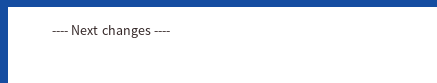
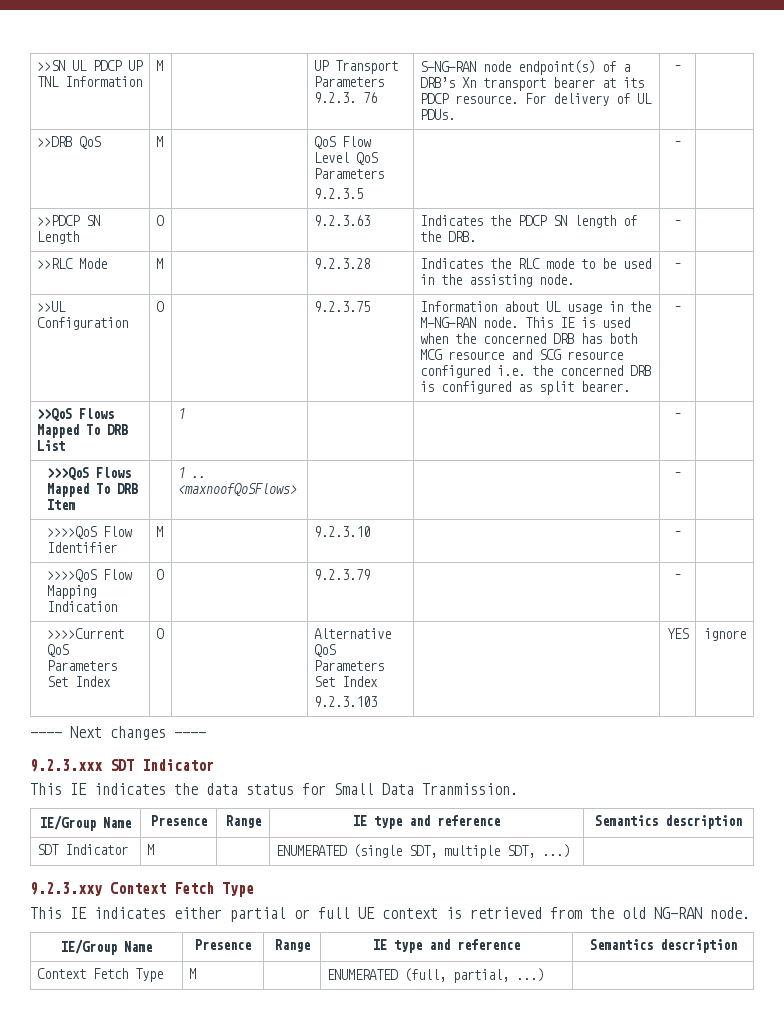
+ >>SN UL PDCP UP TNL Information | M | | UP Transport Parameters 9.2.3. 76 | S-NG-RAN node endpoint(s) of a DRB’s Xn transport bearer at its PDCP resource. For delivery of UL PDUs. | – |
+ >>DRB QoS | M | | QoS Flow Level QoS Parameters
+ 9.2.3.5 | | – |
+ >>PDCP SN Length | O | | 9.2.3.63 | Indicates the PDCP SN length of the DRB. | – |
+ >>RLC Mode | M | | 9.2.3.28 | Indicates the RLC mode to be used in the assisting node. | – |
+ >>UL Configuration | O | | 9.2.3.75 | Information about UL usage in the M-NG-RAN node. This IE is used when the concerned DRB has both MCG resource and SCG resource configured i.e. the concerned DRB is configured as split bearer. | – |
+ >>QoS Flows Mapped To DRB List | | 1 | | | – |
+ >>>QoS Flows Mapped To DRB Item | | 1 .. <maxnoofQoSFlows> | | | – |
+ >>>>QoS Flow Identifier | M | | 9.2.3.10 | | – |
+ >>>>QoS Flow Mapping Indication | O | | 9.2.3.79 | | – |
+ >>>>Current QoS Parameters Set Index | O | | Alternative QoS Parameters Set Index
+ 9.2.3.103 | | YES | ignore
  ---- Next changes ----
+ 9.2.3.xxx SDT Indicator
+ This IE indicates the data status for Small Data Tranmission.
+ IE/Group Name | Presence | Range | IE type and reference | Semantics description
+ SDT Indicator | M | | ENUMERATED (single SDT, multiple SDT, ...) |
+ 9.2.3.xxy Context Fetch Type
+ This IE indicates either partial or full UE context is retrieved from the old NG-RAN node.
+ IE/Group Name | Presence | Range | IE type and reference | Semantics description
+ Context Fetch Type | M | | ENUMERATED (full, partial, ...) |

